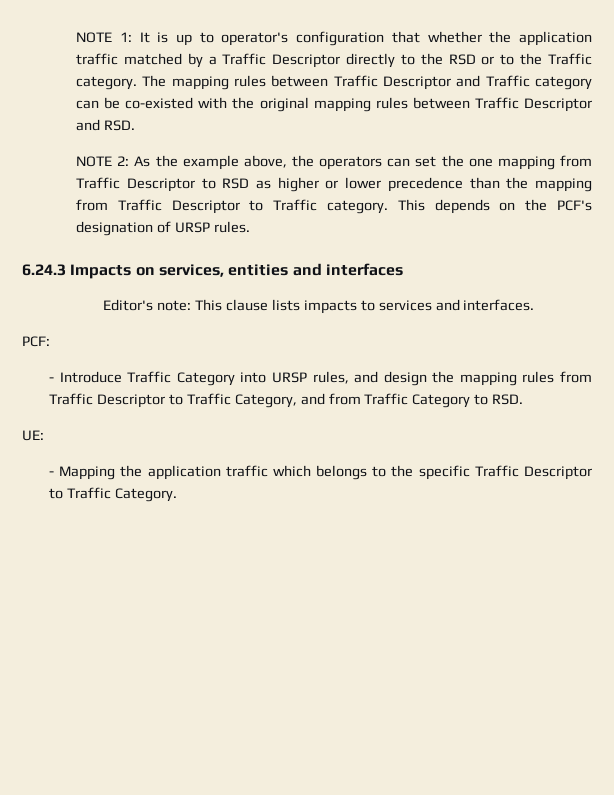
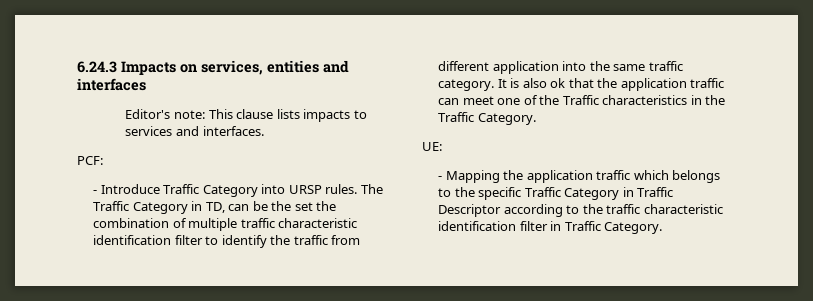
- NOTE 1: It is up to operator's configuration that whether the application traffic matched by a Traffic Descriptor directly to the RSD or to the Traffic category. The mapping rules between Traffic Descriptor and Traffic category can be co-existed with the original mapping rules between Traffic Descriptor and RSD.
- NOTE 2: As the example above, the operators can set the one mapping from Traffic Descriptor to RSD as higher or lower precedence than the mapping from Traffic Descriptor to Traffic category. This depends on the PCF's designation of URSP rules.
- - Introduce Traffic Category into URSP rules, and design the mapping rules from Traffic Descriptor to Traffic Category, and from Traffic Category to RSD.
+ - Introduce Traffic Category into URSP rules. The Traffic Category in TD, can be the set the combination of multiple traffic characteristic identification filter to identify the traffic from different application into the same traffic category. It is also ok that the application traffic can meet one of the Traffic characteristics in the Traffic Category.
- - Mapping the application traffic which belongs to the specific Traffic Descriptor to Traffic Category.
+ - Mapping the application traffic which belongs to the specific Traffic Category in Traffic Descriptor according to the traffic characteristic identification filter in Traffic Category.

